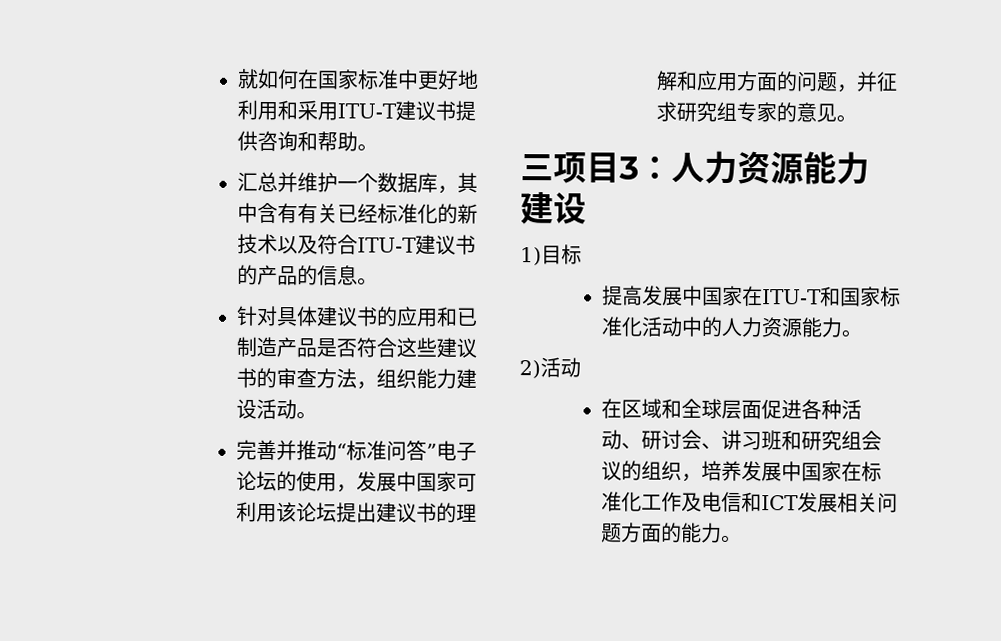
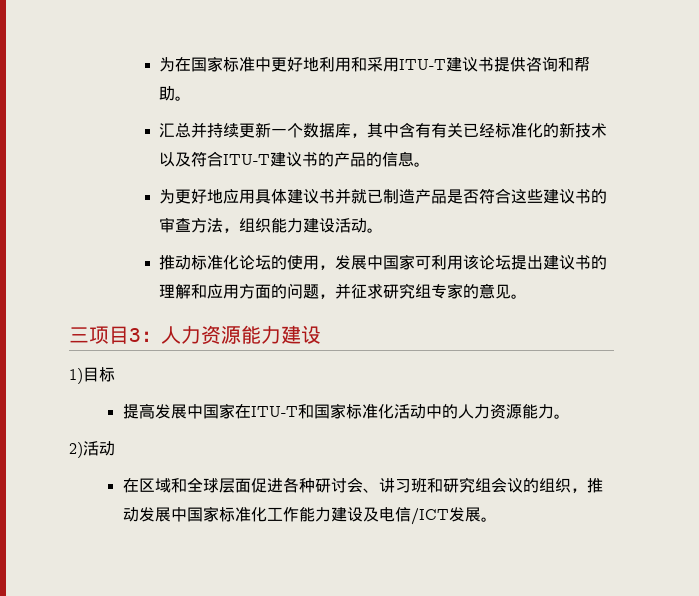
- 就如何在国家标准中更好地利用和采用ITU-T建议书提供咨询和帮助。
+ 为在国家标准中更好地利用和采用ITU-T建议书提供咨询和帮助。
- 汇总并维护一个数据库，其中含有有关已经标准化的新技术以及符合ITU-T建议书的产品的信息。
+ 汇总并持续更新一个数据库，其中含有有关已经标准化的新技术以及符合ITU-T建议书的产品的信息。
- 针对具体建议书的应用和已制造产品是否符合这些建议书的审查方法，组织能力建设活动。
+ 为更好地应用具体建议书并就已制造产品是否符合这些建议书的审查方法，组织能力建设活动。
- 完善并推动“标准问答”电子论坛的使用，发展中国家可利用该论坛提出建议书的理解和应用方面的问题，并征求研究组专家的意见。
+ 推动标准化论坛的使用，发展中国家可利用该论坛提出建议书的理解和应用方面的问题，并征求研究组专家的意见。
- 在区域和全球层面促进各种活动、研讨会、讲习班和研究组会议的组织，培养发展中国家在标准化工作及电信和ICT发展相关问题方面的能力。
+ 在区域和全球层面促进各种研讨会、讲习班和研究组会议的组织，推动发展中国家标准化工作能力建设及电信/ICT发展。

